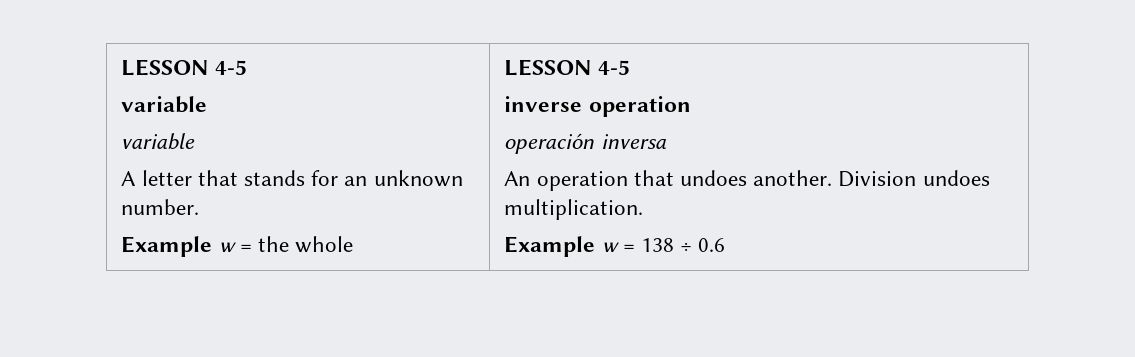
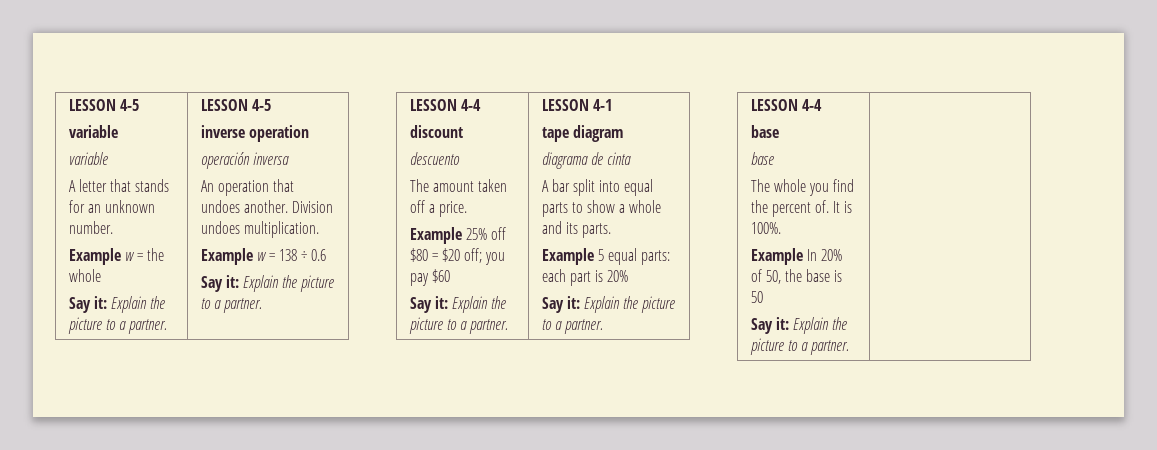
  Example w = the whole
+ Say it: Explain the picture to a partner.
  Example w = 138 ÷ 0.6
+ Say it: Explain the picture to a partner.
+ LESSON 4-4
+ discount
+ descuento
+ The amount taken off a price.
+ Example 25% off $80 = $20 off; you pay $60
+ Say it: Explain the picture to a partner. | LESSON 4-1
+ tape diagram
+ diagrama de cinta
+ A bar split into equal parts to show a whole and its parts.
+ Example 5 equal parts: each part is 20%
+ Say it: Explain the picture to a partner.
+ LESSON 4-4
+ base
+ base
+ The whole you find the percent of. It is 100%.
+ Example In 20% of 50, the base is 50
+ Say it: Explain the picture to a partner. |

